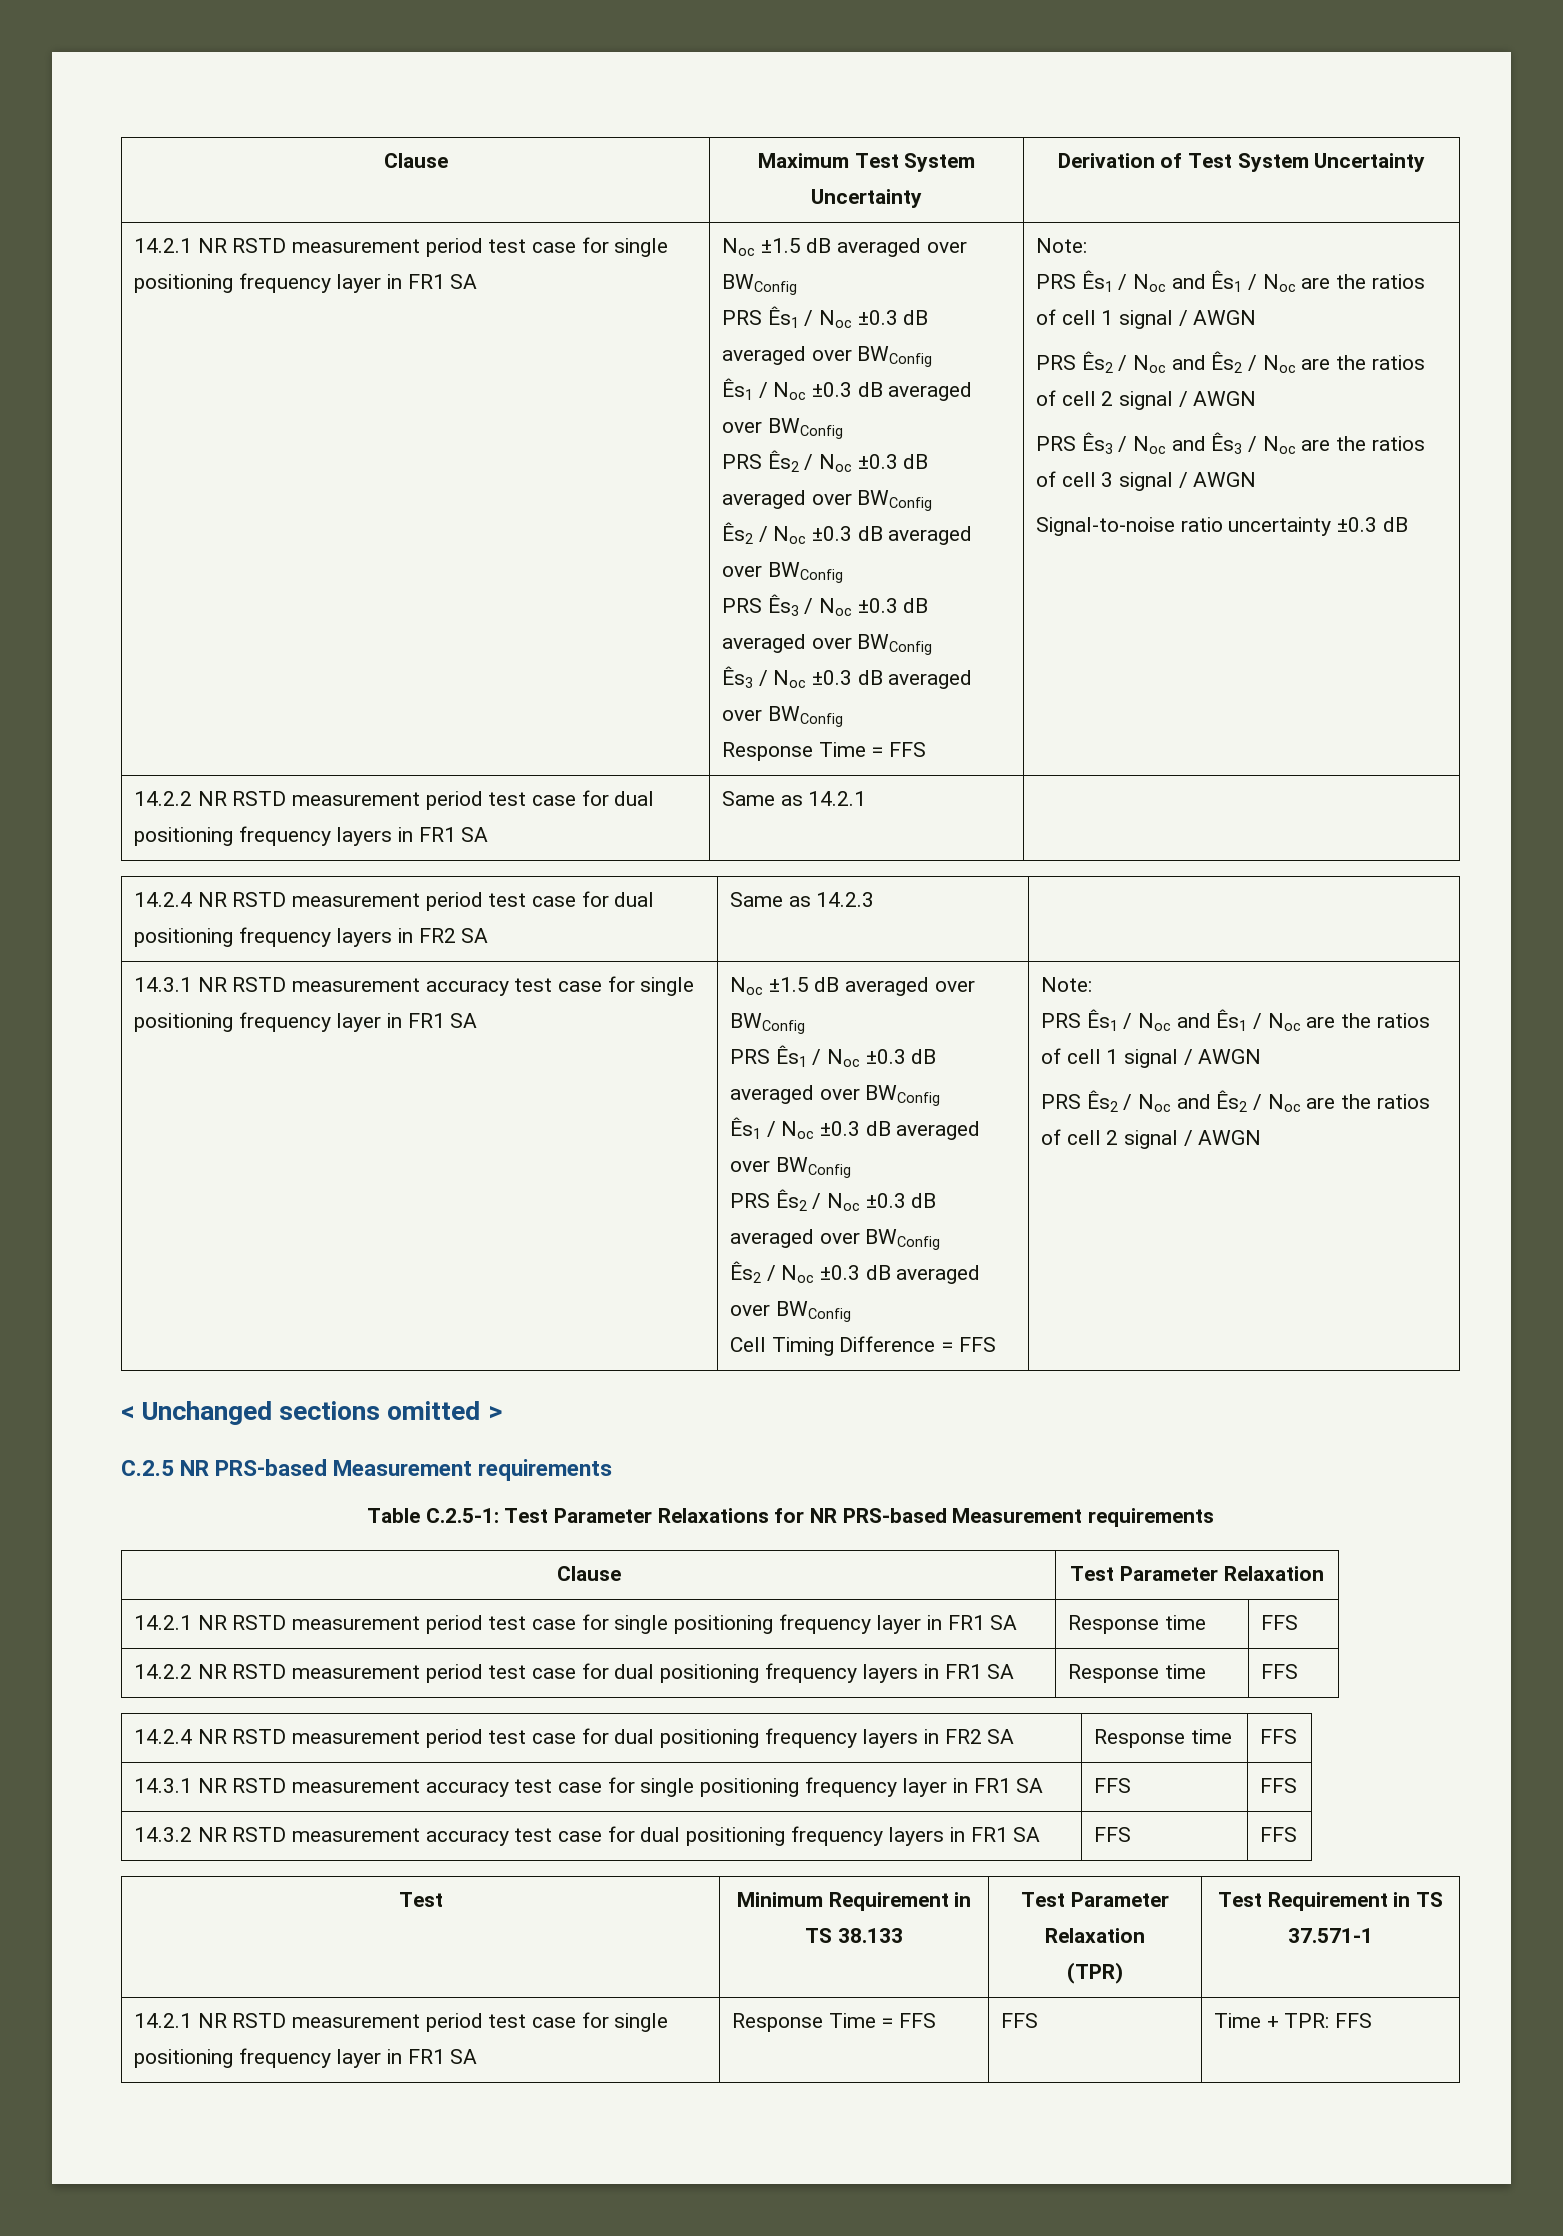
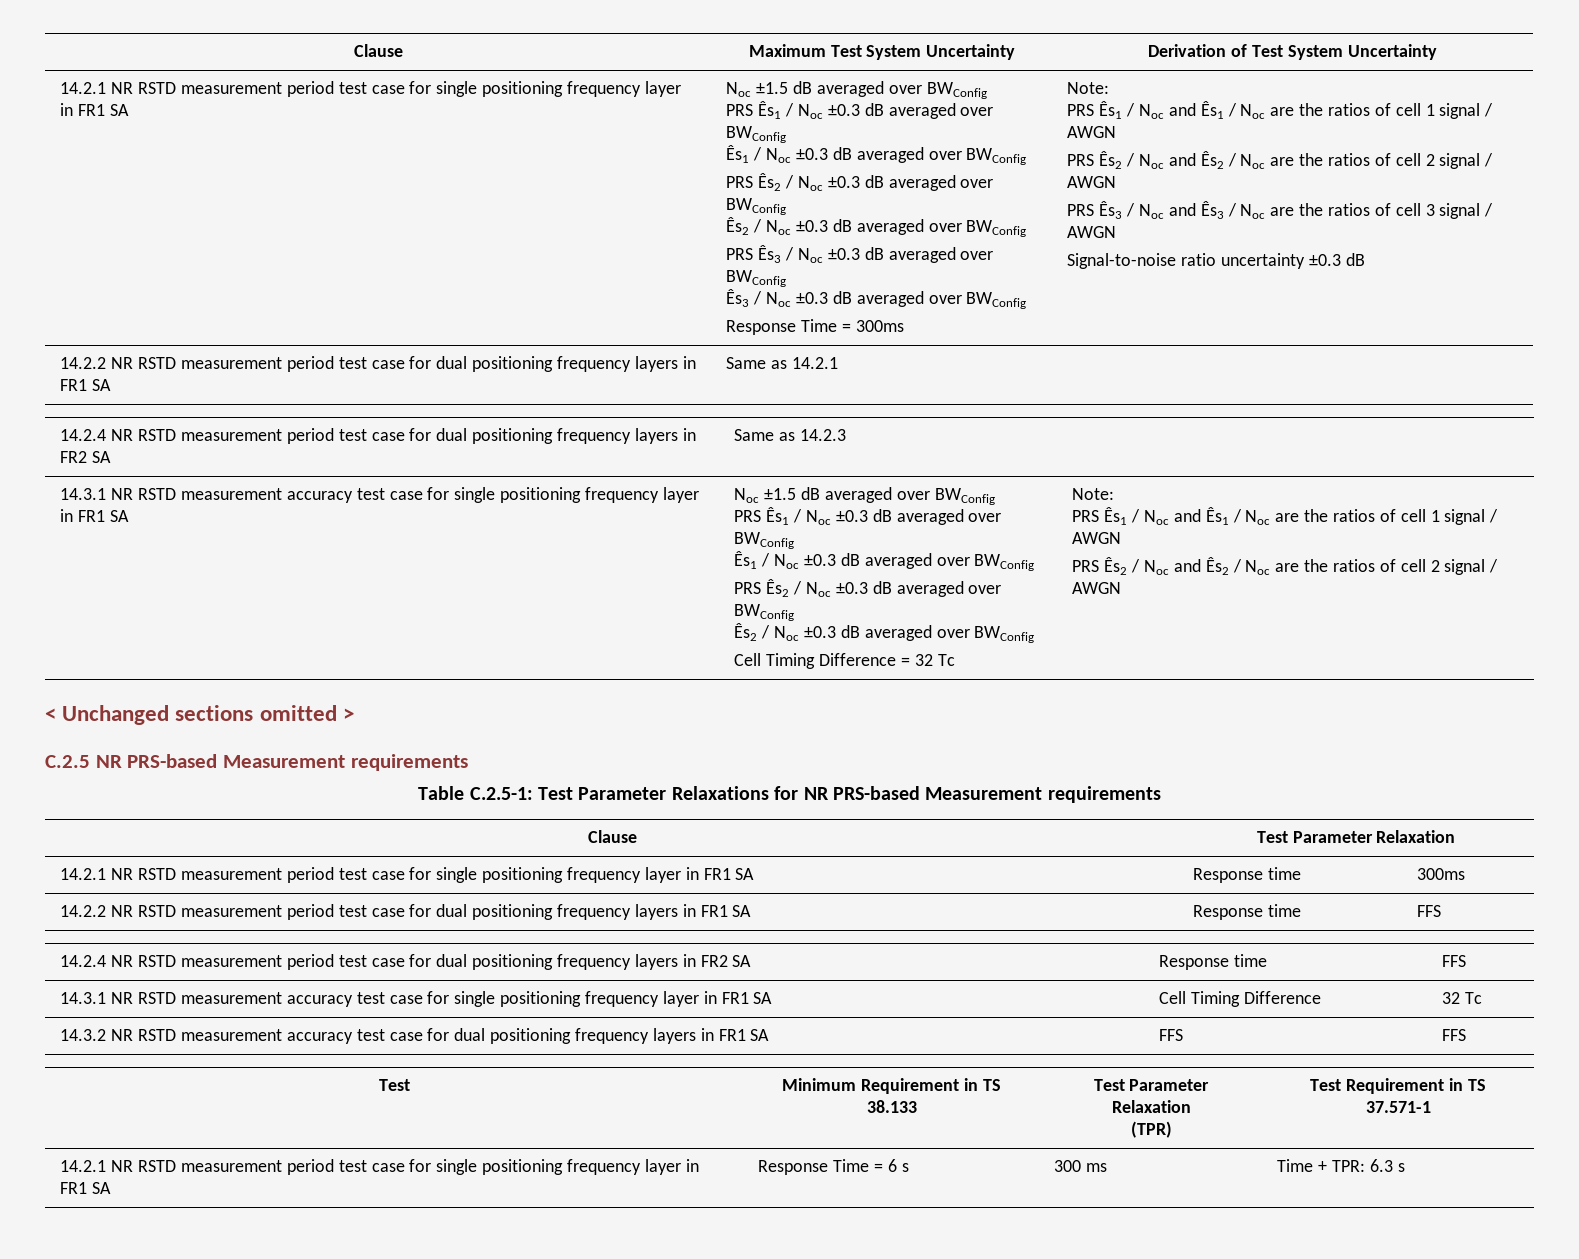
  PRS Ês3 / Noc ±0.3 dB averaged over BWConfig
  Ês3 / Noc ±0.3 dB averaged over BWConfig
- Response Time = FFS
+ Response Time = 300ms
- Cell Timing Difference = FFS
+ Cell Timing Difference = 32 Tc
- 14.2.1 NR RSTD measurement period test case for single positioning frequency layer in FR1 SA | Response time | FFS
+ 14.2.1 NR RSTD measurement period test case for single positioning frequency layer in FR1 SA | Response time | 300ms
- 14.3.1 NR RSTD measurement accuracy test case for single positioning frequency layer in FR1 SA | FFS | FFS
+ 14.3.1 NR RSTD measurement accuracy test case for single positioning frequency layer in FR1 SA | Cell Timing Difference | 32 Tc
- 14.2.1 NR RSTD measurement period test case for single positioning frequency layer in FR1 SA | Response Time = FFS | FFS | Time + TPR: FFS
+ 14.2.1 NR RSTD measurement period test case for single positioning frequency layer in FR1 SA | Response Time = 6 s | 300 ms | Time + TPR: 6.3 s

